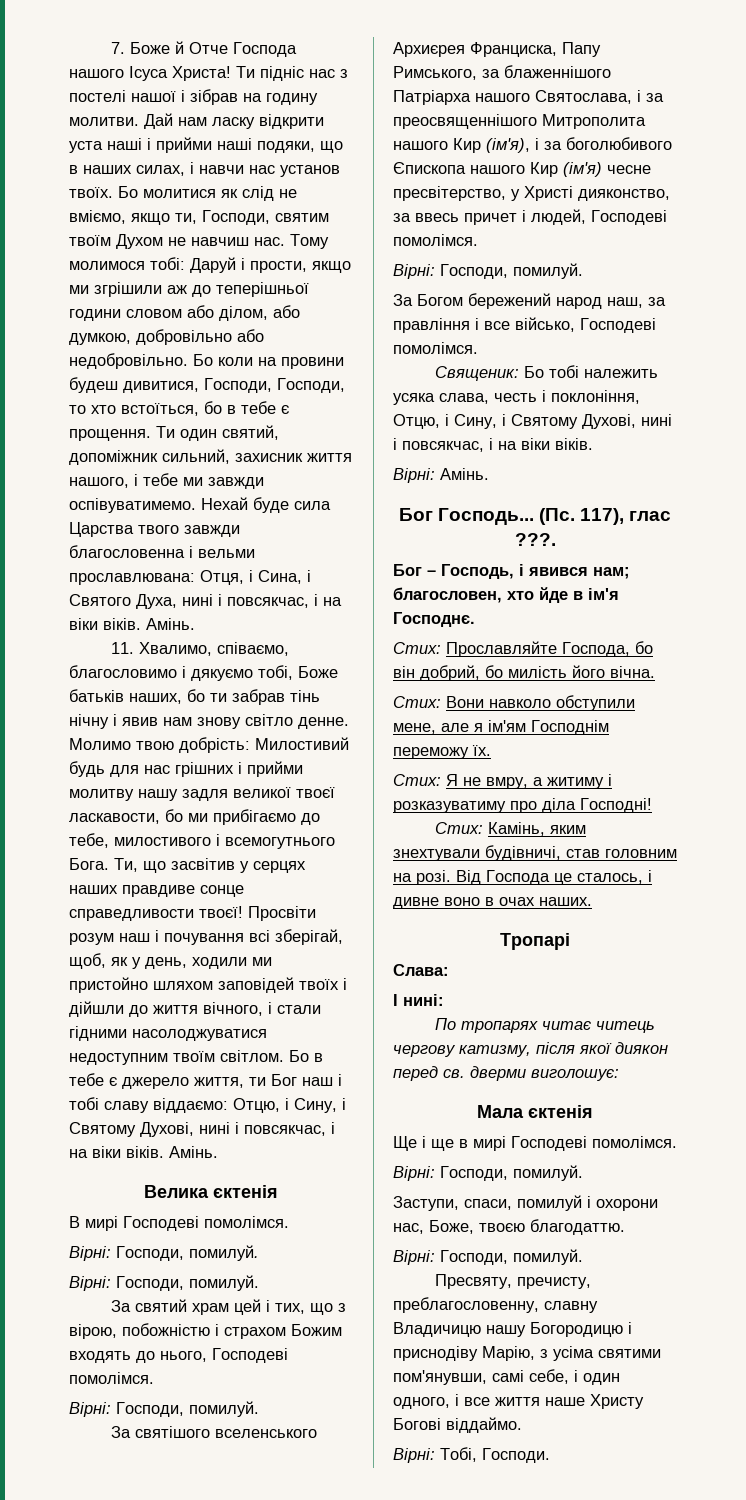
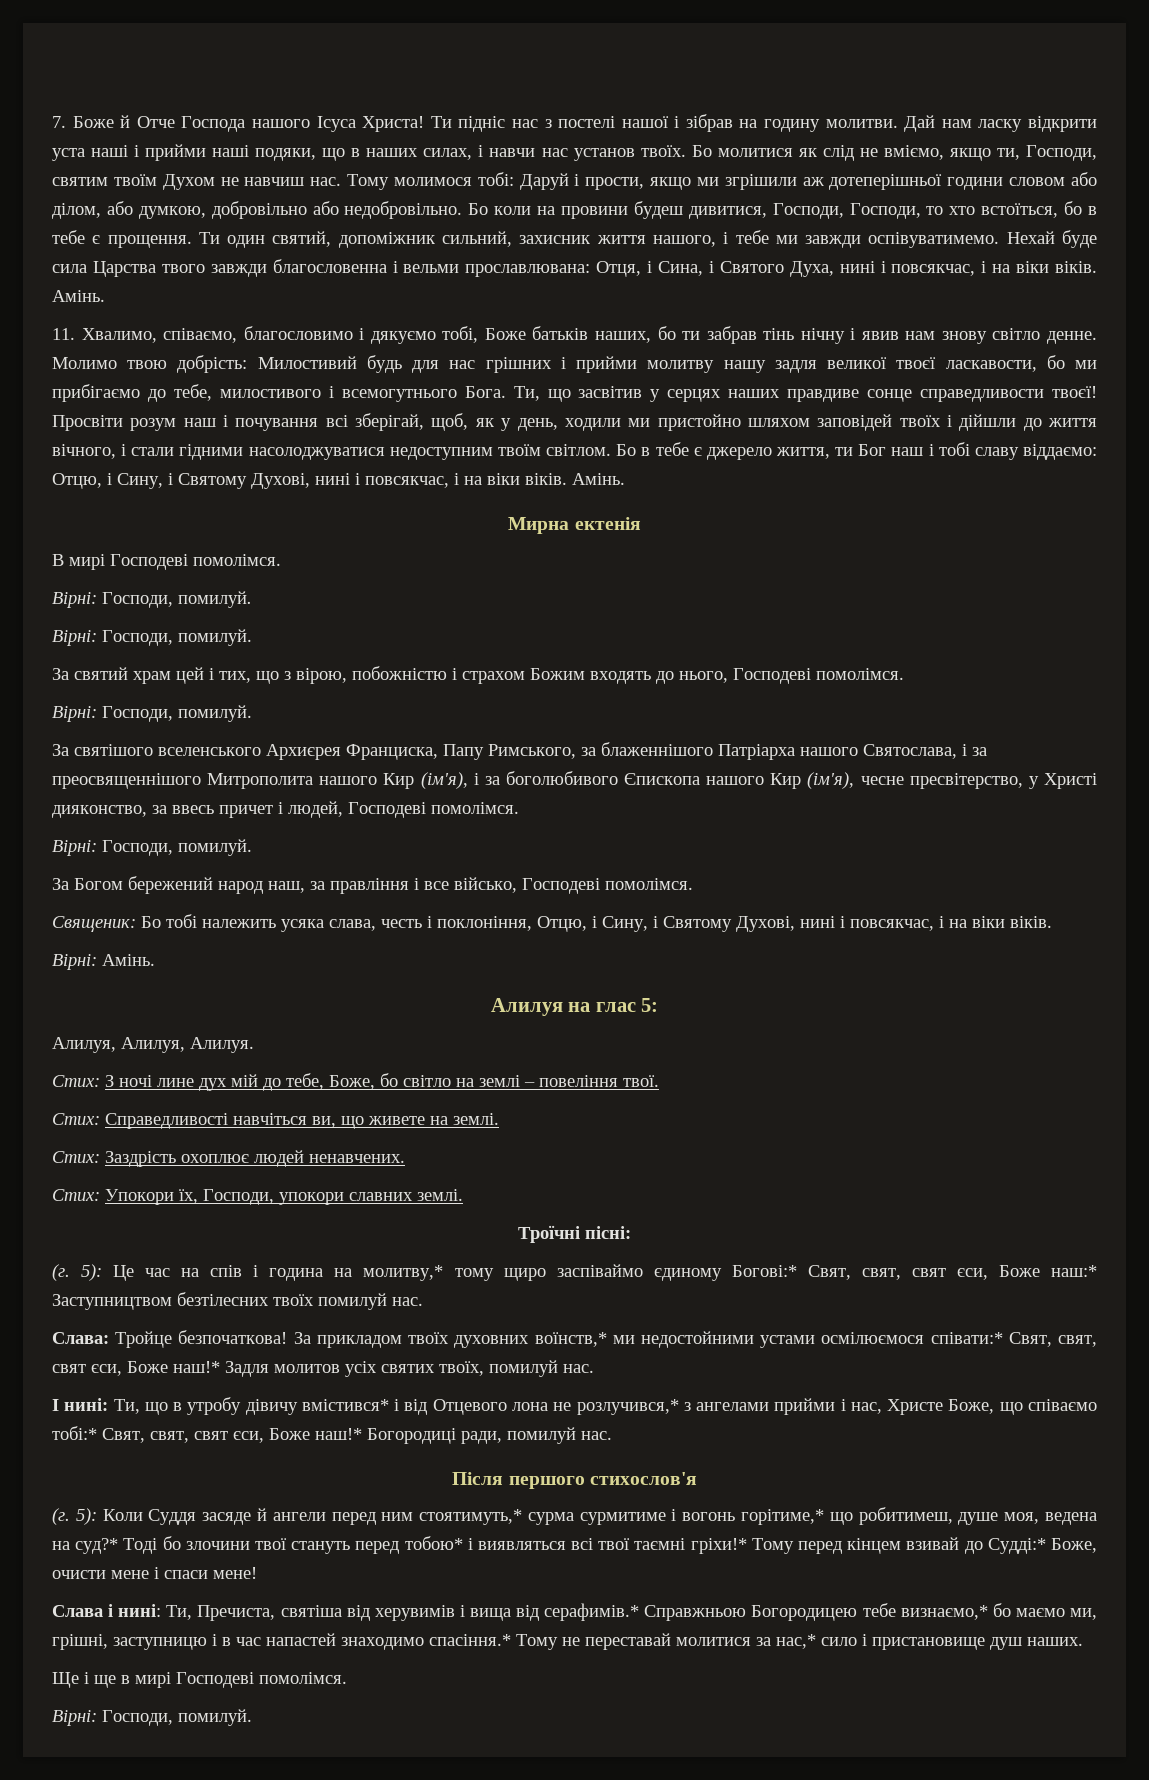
- Тому молимося тобі: Даруй і прости, якщо ми згрішили аж до теперішньої години словом або ділом, або думкою, добровільно або недобровільно.
+ Тому молимося тобі: Даруй і прости, якщо ми згрішили аж дотеперішньої години словом або ділом, або думкою, добровільно або недобровільно.
- Велика єктенія
+ Мирна ектенія
- За святішого вселенського Архиєрея Франциска, Папу Римського, за блаженнішого Патріарха нашого Святослава, і за преосвященнішого Митрополита нашого Кир (ім'я), і за боголюбивого Єпископа нашого Кир (ім'я) чесне пресвітерство, у Христі дияконство, за ввесь причет і людей, Господеві помолімся.
+ За святішого вселенського Архиєрея Франциска, Папу Римського, за блаженнішого Патріарха нашого Святослава, і за преосвященнішого Митрополита нашого Кир (ім'я), і за боголюбивого Єпископа нашого Кир (ім'я), чесне пресвітерство, у Христі дияконство, за ввесь причет і людей, Господеві помолімся.
- Бог Господь... (Пс. 117), глас ???.
- Бог – Господь, і явився нам; благословен, хто йде в ім'я Господнє.
- Стих: Прославляйте Господа, бо він добрий, бо милість його вічна.
- Стих: Вони навколо обступили мене, але я ім'ям Господнім переможу їх.
- Стих: Я не вмру, а житиму і розказуватиму про діла Господні!
- Стих: Камінь, яким знехтували будівничі, став головним на розі. Від Господа це сталось, і дивне воно в очах наших.
- Тропарі
- Слава:
- І нині:
- По тропарях читає читець чергову катизму, після якої диякон перед св. дверми виголошує:
- Мала єктенія
+ Алилуя на глас 5:
+ Алилуя, Алилуя, Алилуя.
+ Стих: З ночі лине дух мій до тебе, Боже, бо світло на землі – повеління твої.
+ Стих: Справедливості навчіться ви, що живете на землі.
+ Стих: Заздрість охоплює людей ненавчених.
+ Стих: Упокори їх, Господи, упокори славних землі.
+ Троїчні пісні:
+ (г. 5): Це час на спів і година на молитву,* тому щиро заспіваймо єдиному Богові:* Свят, свят, свят єси, Боже наш:* Заступництвом безтілесних твоїх помилуй нас.
+ Слава: Тройце безпочаткова! За прикладом твоїх духовних воїнств,* ми недостойними устами осмілюємося співати:* Свят, свят, свят єси, Боже наш!* Задля молитов усіх святих твоїх, помилуй нас.
+ І нині: Ти, що в утробу дівичу вмістився* і від Отцевого лона не розлучився,* з ангелами прийми і нас, Христе Боже, що співаємо тобі:* Свят, свят, свят єси, Боже наш!* Богородиці ради, помилуй нас.
+ Після першого стихослов'я
+ (г. 5): Коли Суддя засяде й ангели перед ним стоятимуть,* сурма сурмитиме і вогонь горітиме,* що робитимеш, душе моя, ведена на суд?* Тоді бо злочини твої стануть перед тобою* і виявляться всі твої таємні гріхи!* Тому перед кінцем взивай до Судді:* Боже, очисти мене і спаси мене!
+ Слава і нині: Ти, Пречиста, святіша від херувимів і вища від серафимів.* Справжньою Богородицею тебе визнаємо,* бо маємо ми, грішні, заcтупницю і в час напастей знаходимо спасіння.* Тому не переставай молитися за нас,* сило і пристановище душ наших.
- Заступи, спаси, помилуй і охорони нас, Боже, твоєю благодаттю.
- Вірні: Господи, помилуй.
- Пресвяту, пречисту, преблагословенну, славну Владичицю нашу Богородицю і приснодіву Марію, з усіма святими пом'янувши, самі себе, і один одного, і все життя наше Христу Богові віддаймо.
- Вірні: Тобі, Господи.

